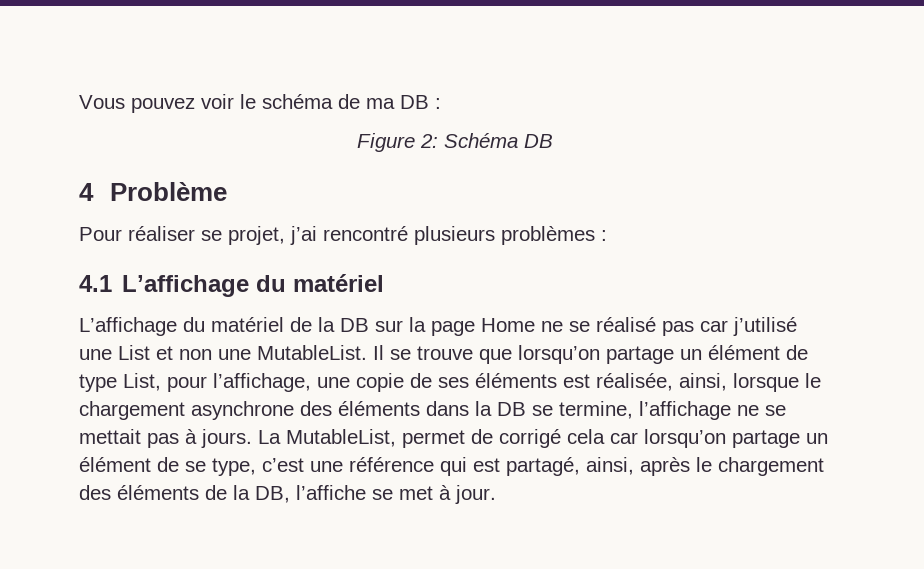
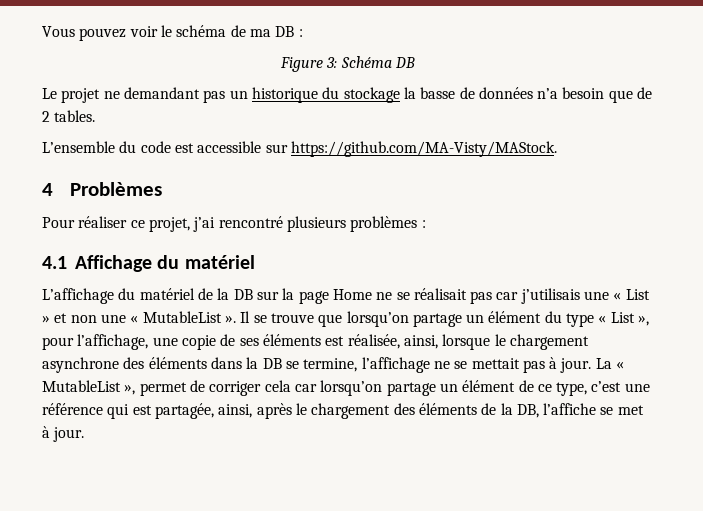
- Figure 2: Schéma DB
+ Figure 3: Schéma DB
+ Le projet ne demandant pas un historique du stockage la basse de données n’a besoin que de 2 tables.
+ L’ensemble du code est accessible sur https://github.com/MA-Visty/MAStock.
- 4 Problème
+ 4 Problèmes
- Pour réaliser se projet, j’ai rencontré plusieurs problèmes :
+ Pour réaliser ce projet, j’ai rencontré plusieurs problèmes :
- 4.1 L’affichage du matériel
+ 4.1 Affichage du matériel
- L’affichage du matériel de la DB sur la page Home ne se réalisé pas car j’utilisé une List et non une MutableList.
+ L’affichage du matériel de la DB sur la page Home ne se réalisait pas car j’utilisais une « List » et non une « MutableList ».
- Il se trouve que lorsqu’on partage un élément de type List, pour l’affichage, une copie de ses éléments est réalisée, ainsi, lorsque le chargement asynchrone des éléments dans la DB se termine, l’affichage ne se mettait pas à jours. La MutableList, permet de corrigé cela car lorsqu’on partage un élément de se type, c’est une référence qui est partagé, ainsi, après le chargement des éléments de la DB, l’affiche se met à jour.
+ Il se trouve que lorsqu’on partage un élément du type « List », pour l’affichage, une copie de ses éléments est réalisée, ainsi, lorsque le chargement asynchrone des éléments dans la DB se termine, l’affichage ne se mettait pas à jour. La « MutableList », permet de corriger cela car lorsqu’on partage un élément de ce type, c’est une référence qui est partagée, ainsi, après le chargement des éléments de la DB, l’affiche se met à jour.

